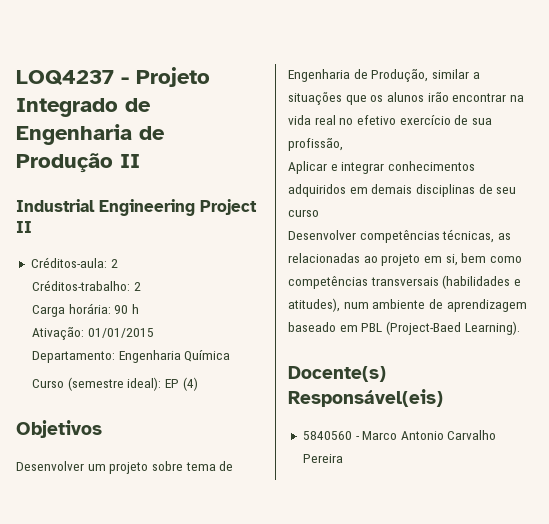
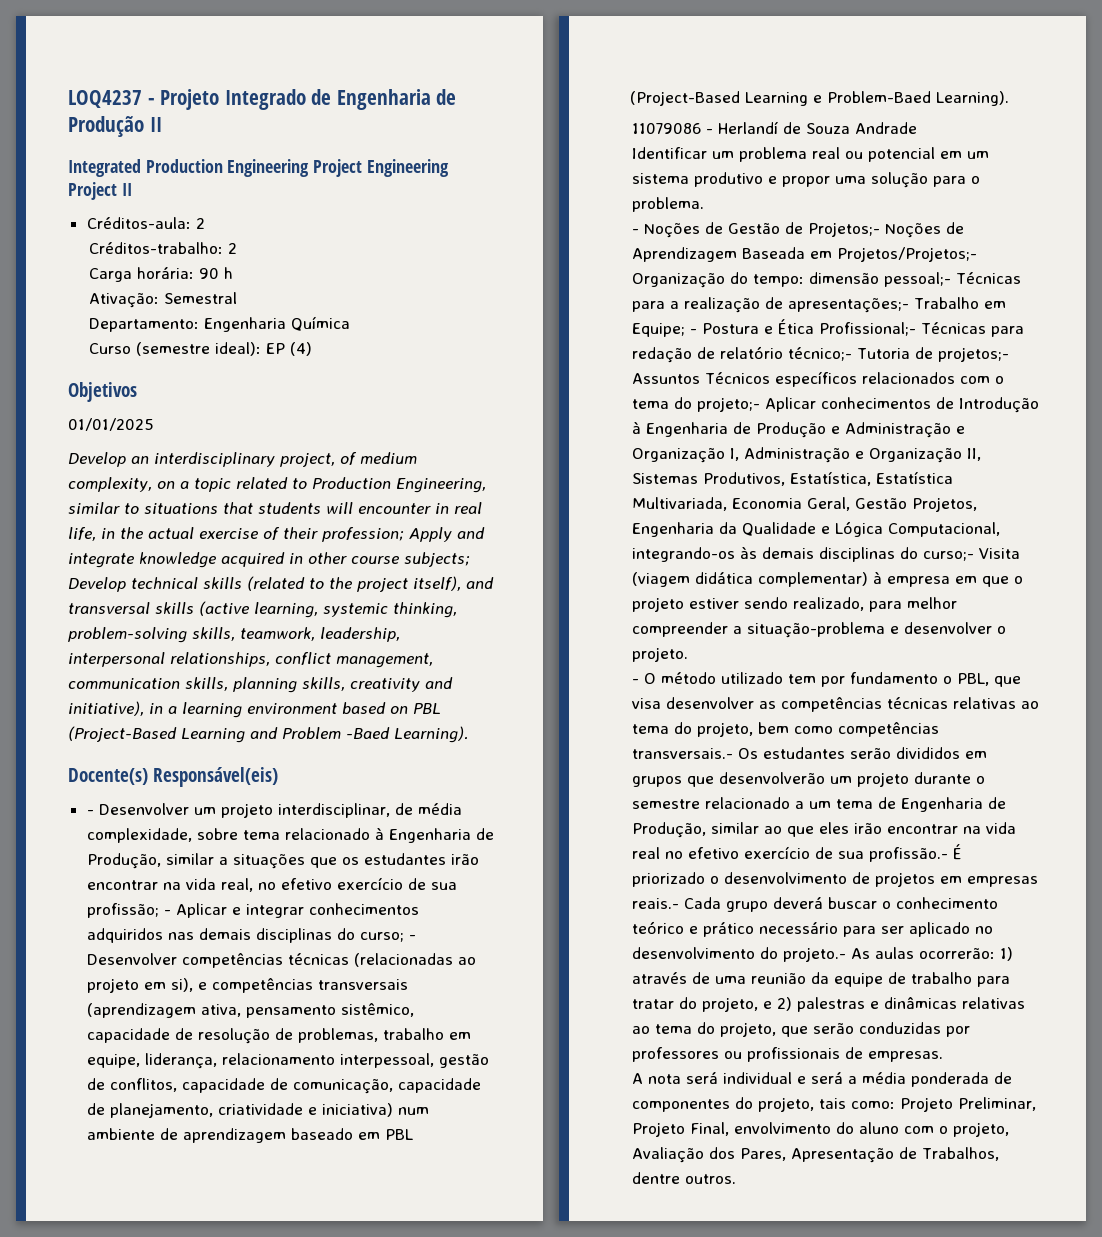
- Industrial Engineering Project II
+ Integrated Production Engineering Project Engineering Project II
- Ativação: 01/01/2015
+ Ativação: Semestral
- Desenvolver um projeto sobre tema de Engenharia de Produção, similar a situações que os alunos irão encontrar na vida real no efetivo exercício de sua profissão,
- Aplicar e integrar conhecimentos adquiridos em demais disciplinas de seu curso
- Desenvolver competências técnicas, as relacionadas ao projeto em si, bem como competências transversais (habilidades e atitudes), num ambiente de aprendizagem baseado em PBL (Project-Baed Learning).
+ 01/01/2025
+ Develop an interdisciplinary project, of medium complexity, on a topic related to Production Engineering, similar to situations that students will encounter in real life, in the actual exercise of their profession; Apply and integrate knowledge acquired in other course subjects; Develop technical skills (related to the project itself), and transversal skills (active learning, systemic thinking, problem-solving skills, teamwork, leadership, interpersonal relationships, conflict management, communication skills, planning skills, creativity and initiative), in a learning environment based on PBL (Project-Based Learning and Problem -Baed Learning).
  Docente(s) Responsável(eis)
- 5840560 - Marco Antonio Carvalho Pereira
+ - Desenvolver um projeto interdisciplinar, de média complexidade, sobre tema relacionado à Engenharia de Produção, similar a situações que os estudantes irão encontrar na vida real, no efetivo exercício de sua profissão; - Aplicar e integrar conhecimentos adquiridos nas demais disciplinas do curso; - Desenvolver competências técnicas (relacionadas ao projeto em si), e competências transversais (aprendizagem ativa, pensamento sistêmico, capacidade de resolução de problemas, trabalho em equipe, liderança, relacionamento interpessoal, gestão de conflitos, capacidade de comunicação, capacidade de planejamento, criatividade e iniciativa) num ambiente de aprendizagem baseado em PBL (Project-Based Learning e Problem-Baed Learning).
+ 11079086 - Herlandí de Souza Andrade
+ Identificar um problema real ou potencial em um sistema produtivo e propor uma solução para o problema.
+ - Noções de Gestão de Projetos;- Noções de Aprendizagem Baseada em Projetos/Projetos;- Organização do tempo: dimensão pessoal;- Técnicas para a realização de apresentações;- Trabalho em Equipe; - Postura e Ética Profissional;- Técnicas para redação de relatório técnico;- Tutoria de projetos;- Assuntos Técnicos específicos relacionados com o tema do projeto;- Aplicar conhecimentos de Introdução à Engenharia de Produção e Administração e Organização I, Administração e Organização II, Sistemas Produtivos, Estatística, Estatística Multivariada, Economia Geral, Gestão Projetos, Engenharia da Qualidade e Lógica Computacional, integrando-os às demais disciplinas do curso;- Visita (viagem didática complementar) à empresa em que o projeto estiver sendo realizado, para melhor compreender a situação-problema e desenvolver o projeto.
+ - O método utilizado tem por fundamento o PBL, que visa desenvolver as competências técnicas relativas ao tema do projeto, bem como competências transversais.- Os estudantes serão divididos em grupos que desenvolverão um projeto durante o semestre relacionado a um tema de Engenharia de Produção, similar ao que eles irão encontrar na vida real no efetivo exercício de sua profissão.- É priorizado o desenvolvimento de projetos em empresas reais.- Cada grupo deverá buscar o conhecimento teórico e prático necessário para ser aplicado no desenvolvimento do projeto.- As aulas ocorrerão: 1) através de uma reunião da equipe de trabalho para tratar do projeto, e 2) palestras e dinâmicas relativas ao tema do projeto, que serão conduzidas por professores ou profissionais de empresas.
+ A nota será individual e será a média ponderada de componentes do projeto, tais como: Projeto Preliminar, Projeto Final, envolvimento do aluno com o projeto, Avaliação dos Pares, Apresentação de Trabalhos, dentre outros.

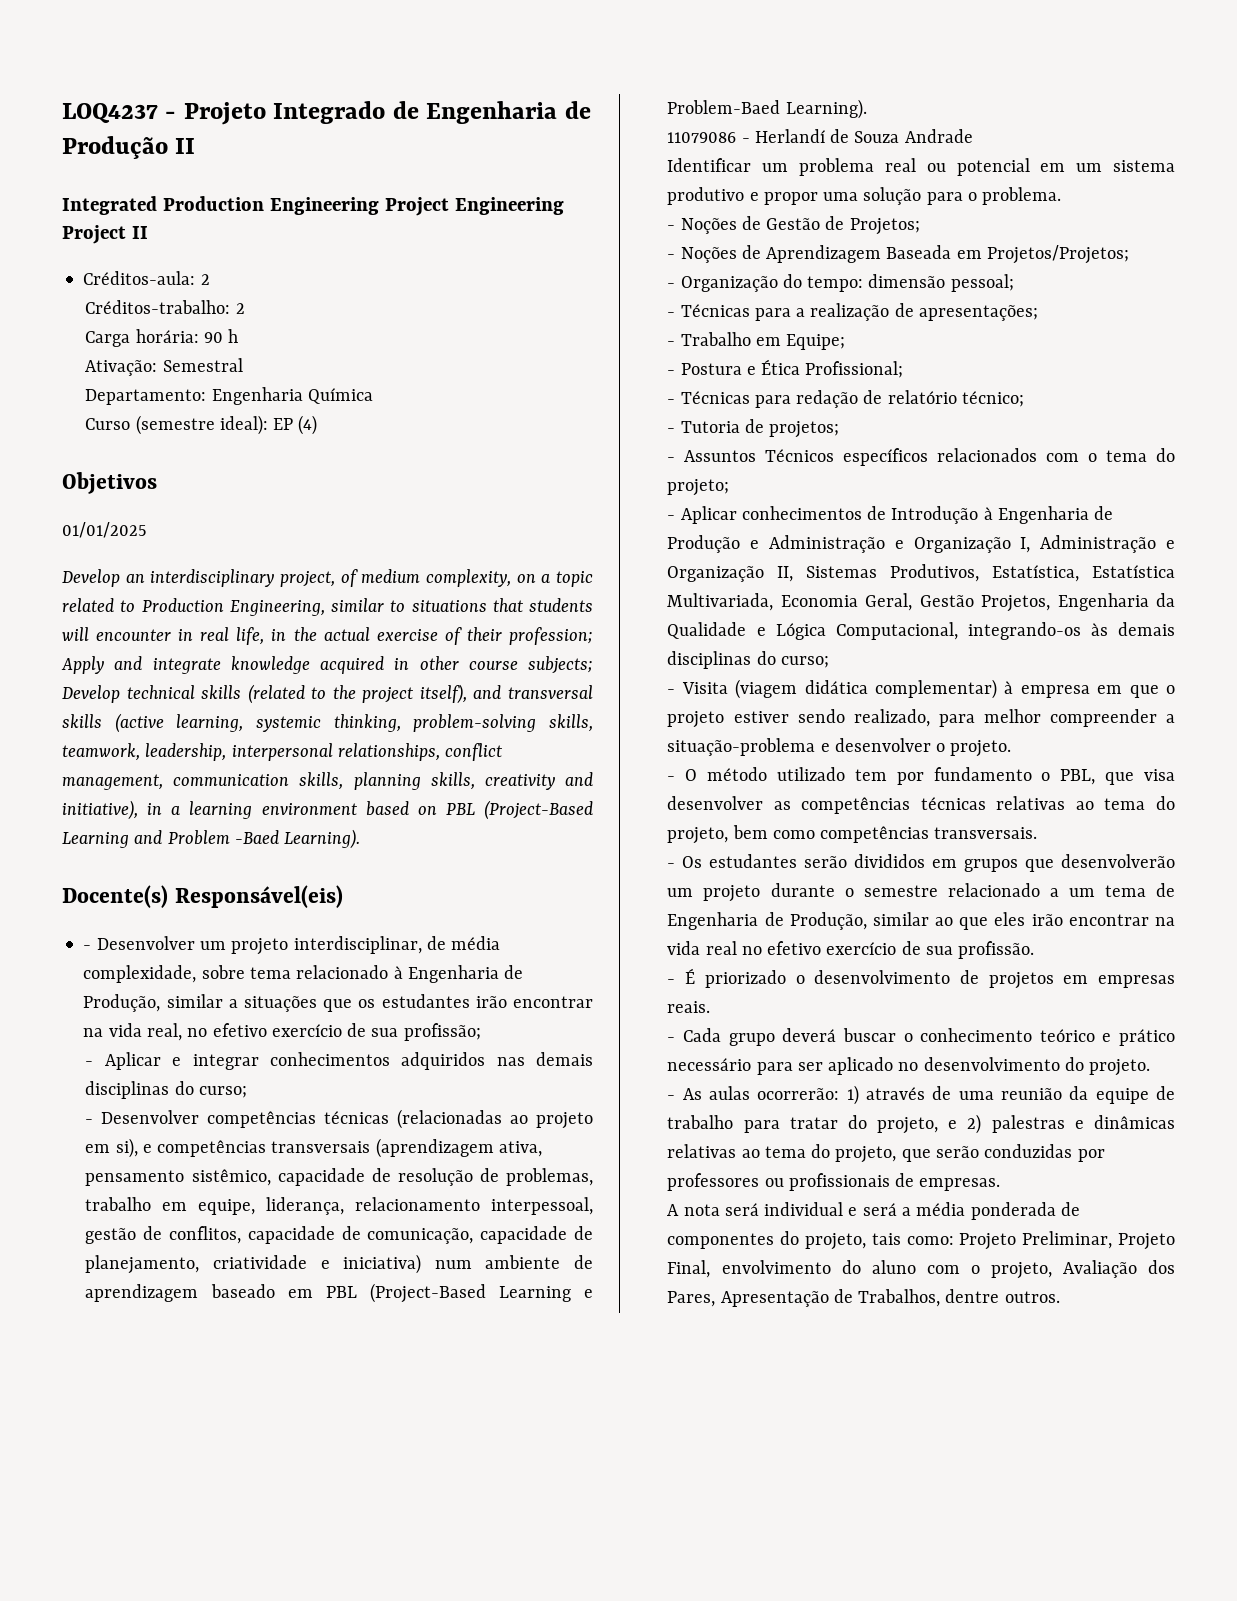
- - Desenvolver um projeto interdisciplinar, de média complexidade, sobre tema relacionado à Engenharia de Produção, similar a situações que os estudantes irão encontrar na vida real, no efetivo exercício de sua profissão; - Aplicar e integrar conhecimentos adquiridos nas demais disciplinas do curso; - Desenvolver competências técnicas (relacionadas ao projeto em si), e competências transversais (aprendizagem ativa, pensamento sistêmico, capacidade de resolução de problemas, trabalho em equipe, liderança, relacionamento interpessoal, gestão de conflitos, capacidade de comunicação, capacidade de planejamento, criatividade e iniciativa) num ambiente de aprendizagem baseado em PBL (Project-Based Learning e Problem-Baed Learning).
+ - Desenvolver um projeto interdisciplinar, de média complexidade, sobre tema relacionado à Engenharia de Produção, similar a situações que os estudantes irão encontrar na vida real, no efetivo exercício de sua profissão;
+ - Aplicar e integrar conhecimentos adquiridos nas demais disciplinas do curso;
+ - Desenvolver competências técnicas (relacionadas ao projeto em si), e competências transversais (aprendizagem ativa, pensamento sistêmico, capacidade de resolução de problemas, trabalho em equipe, liderança, relacionamento interpessoal, gestão de conflitos, capacidade de comunicação, capacidade de planejamento, criatividade e iniciativa) num ambiente de aprendizagem baseado em PBL (Project-Based Learning e Problem-Baed Learning).
- - Noções de Gestão de Projetos;- Noções de Aprendizagem Baseada em Projetos/Projetos;- Organização do tempo:
+ - Noções de Gestão de Projetos;
+ - Noções de Aprendizagem Baseada em Projetos/Projetos;
+ - Organização do tempo:
- dimensão pessoal;- Técnicas para a realização de apresentações;- Trabalho em Equipe; - Postura e Ética Profissional;- Técnicas para redação de relatório técnico;- Tutoria de projetos;- Assuntos Técnicos específicos relacionados com o tema do projeto;- Aplicar conhecimentos de Introdução à Engenharia de Produção e Administração e Organização I, Administração e Organização II, Sistemas Produtivos, Estatística, Estatística Multivariada, Economia Geral, Gestão Projetos, Engenharia da Qualidade e Lógica Computacional, integrando-os às demais disciplinas do curso;- Visita (viagem didática complementar) à empresa em que o projeto estiver sendo realizado, para melhor compreender a situação-problema e desenvolver o projeto.
+ dimensão pessoal;
+ - Técnicas para a realização de apresentações;
+ - Trabalho em Equipe;
+ - Postura e Ética Profissional;
+ - Técnicas para redação de relatório técnico;
+ - Tutoria de projetos;
+ - Assuntos Técnicos específicos relacionados com o tema do projeto;
+ - Aplicar conhecimentos de Introdução à Engenharia de Produção e Administração e Organização I, Administração e Organização II, Sistemas Produtivos, Estatística, Estatística Multivariada, Economia Geral, Gestão Projetos, Engenharia da Qualidade e Lógica Computacional, integrando-os às demais disciplinas do curso;
+ - Visita (viagem didática complementar) à empresa em que o projeto estiver sendo realizado, para melhor compreender a situação-problema e desenvolver o projeto.
- - O método utilizado tem por fundamento o PBL, que visa desenvolver as competências técnicas relativas ao tema do projeto, bem como competências transversais.- Os estudantes serão divididos em grupos que desenvolverão um projeto durante o semestre relacionado a um tema de Engenharia de Produção, similar ao que eles irão encontrar na vida real no efetivo exercício de sua profissão.- É priorizado o desenvolvimento de projetos em empresas reais.- Cada grupo deverá buscar o conhecimento teórico e prático necessário para ser aplicado no desenvolvimento do projeto.- As aulas ocorrerão:
+ - O método utilizado tem por fundamento o PBL, que visa desenvolver as competências técnicas relativas ao tema do projeto, bem como competências transversais.
+ - Os estudantes serão divididos em grupos que desenvolverão um projeto durante o semestre relacionado a um tema de Engenharia de Produção, similar ao que eles irão encontrar na vida real no efetivo exercício de sua profissão.
+ - É priorizado o desenvolvimento de projetos em empresas reais.
+ - Cada grupo deverá buscar o conhecimento teórico e prático necessário para ser aplicado no desenvolvimento do projeto.
+ - As aulas ocorrerão:

